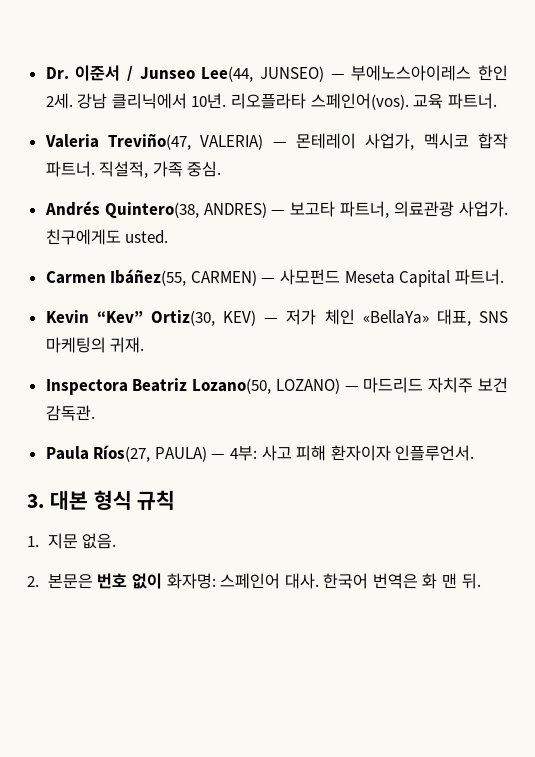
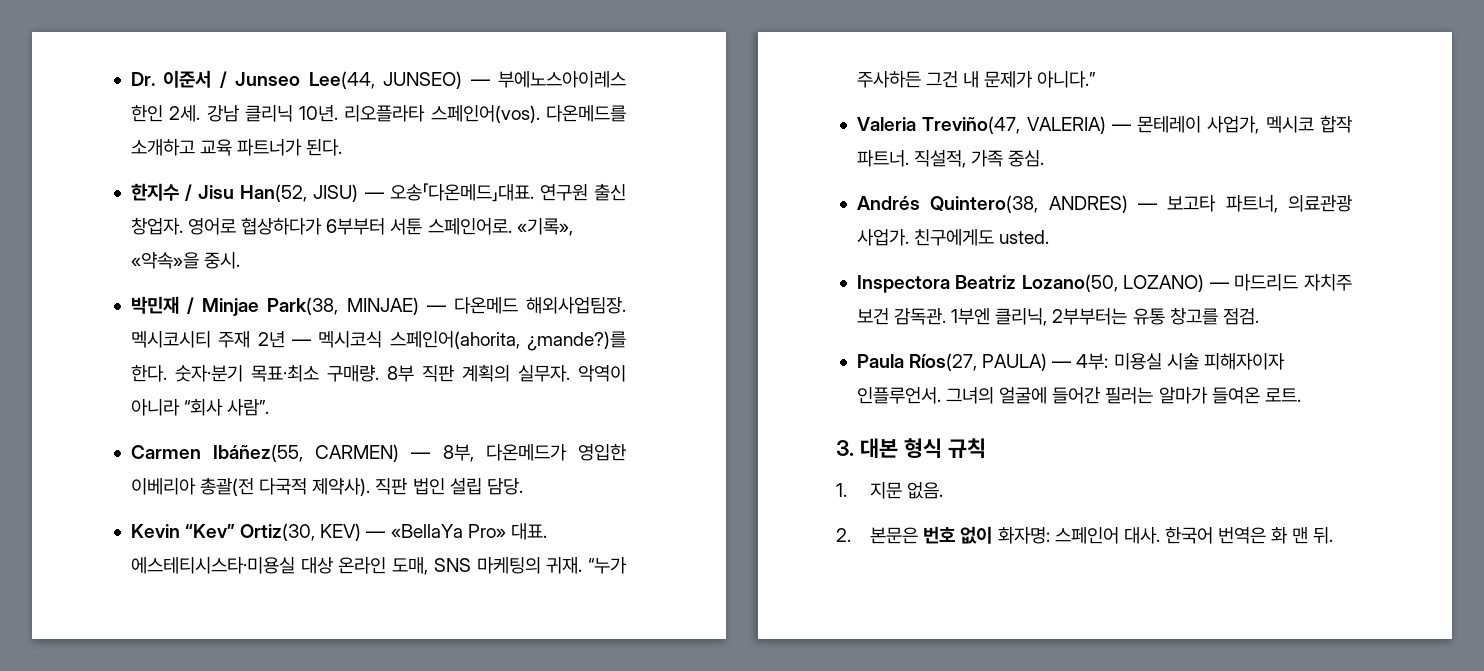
- 강남 클리닉에서 10년.
+ 강남 클리닉 10년.
- 교육 파트너.
+ 다온메드를 소개하고 교육 파트너가 된다.
+ 한지수 / Jisu Han(52, JISU) — 오송「다온메드」대표. 연구원 출신 창업자. 영어로 협상하다가 6부부터 서툰 스페인어로. «기록», «약속»을 중시.
+ 박민재 / Minjae Park(38, MINJAE) — 다온메드 해외사업팀장. 멕시코시티 주재 2년 — 멕시코식 스페인어(ahorita, ¿mande?)를 한다. 숫자·분기 목표·최소 구매량. 8부 직판 계획의 실무자. 악역이 아니라 “회사 사람”.
+ Carmen Ibáñez(55, CARMEN) — 8부, 다온메드가 영입한 이베리아 총괄(전 다국적 제약사). 직판 법인 설립 담당.
+ Kevin “Kev” Ortiz(30, KEV) — «BellaYa Pro» 대표. 에스테티시스타·미용실 대상 온라인 도매, SNS 마케팅의 귀재. “누가 주사하든 그건 내 문제가 아니다.”
- Carmen Ibáñez(55, CARMEN) — 사모펀드 Meseta Capital 파트너.
- Kevin “Kev” Ortiz(30, KEV) — 저가 체인 «BellaYa» 대표, SNS 마케팅의 귀재.
+ 1부엔 클리닉, 2부부터는 유통 창고를 점검.
- Paula Ríos(27, PAULA) — 4부: 사고 피해 환자이자 인플루언서.
+ Paula Ríos(27, PAULA) — 4부: 미용실 시술 피해자이자 인플루언서. 그녀의 얼굴에 들어간 필러는 알마가 들여온 로트.

